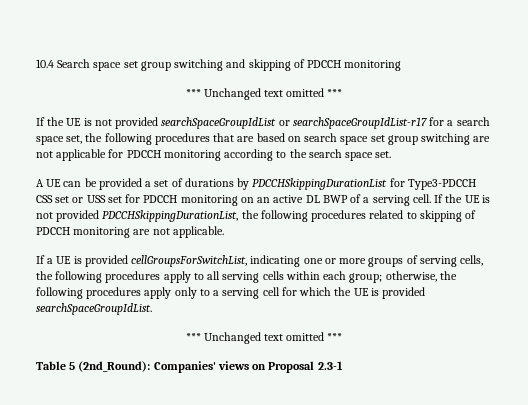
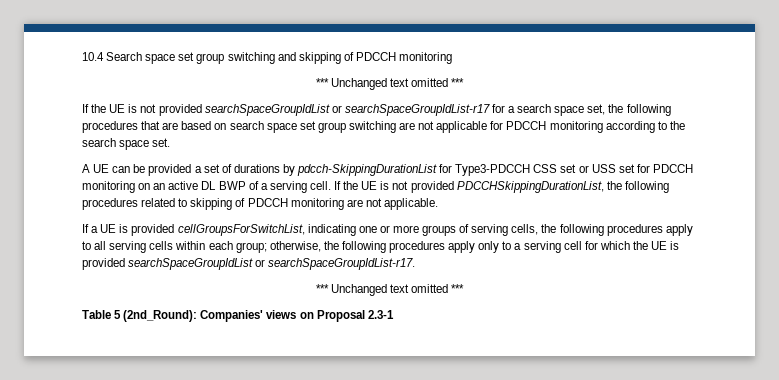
- A UE can be provided a set of durations by PDCCHSkippingDurationList for Type3-PDCCH CSS set or USS set for PDCCH monitoring on an active DL BWP of a serving cell.
+ A UE can be provided a set of durations by pdcch-SkippingDurationList for Type3-PDCCH CSS set or USS set for PDCCH monitoring on an active DL BWP of a serving cell.
- If a UE is provided cellGroupsForSwitchList, indicating one or more groups of serving cells, the following procedures apply to all serving cells within each group; otherwise, the following procedures apply only to a serving cell for which the UE is provided searchSpaceGroupIdList.
+ If a UE is provided cellGroupsForSwitchList, indicating one or more groups of serving cells, the following procedures apply to all serving cells within each group; otherwise, the following procedures apply only to a serving cell for which the UE is provided searchSpaceGroupIdList or searchSpaceGroupIdList-r17.

